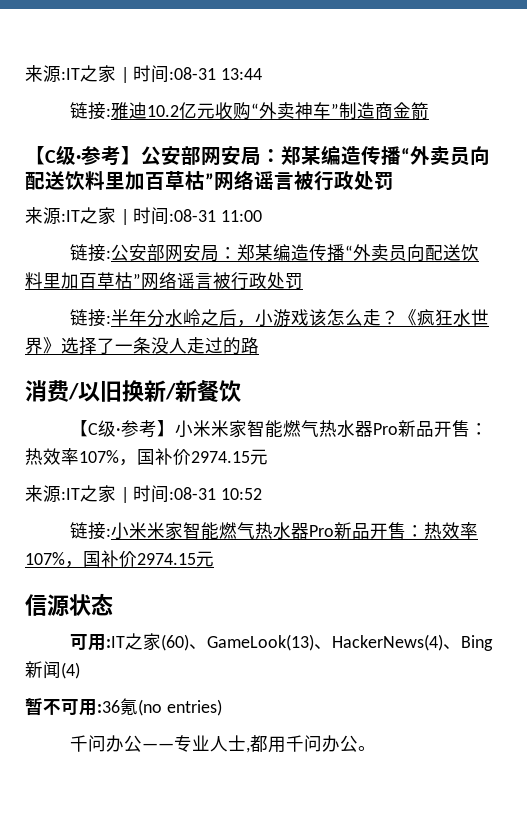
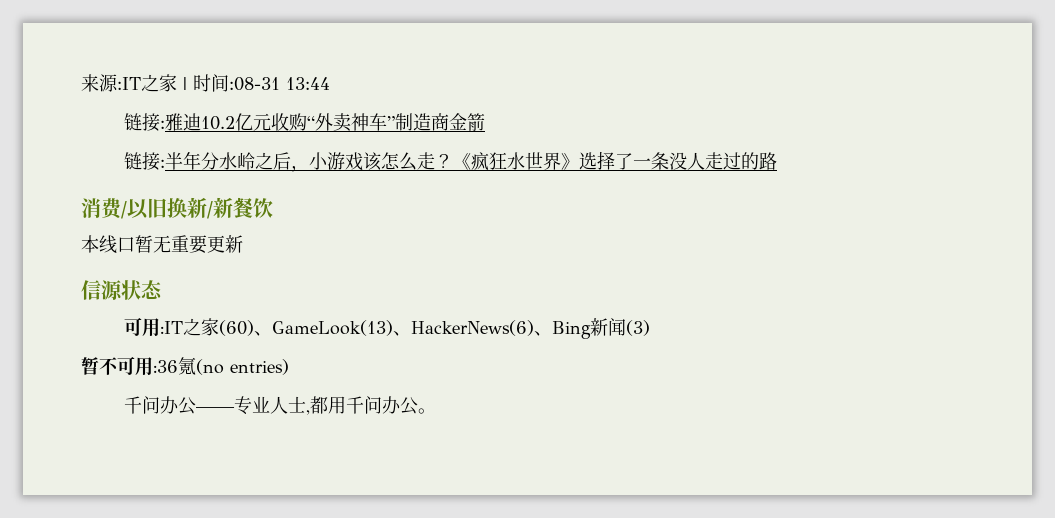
- 【C级·参考】公安部网安局：郑某编造传播“外卖员向配送饮料里加百草枯”网络谣言被行政处罚
- 来源:IT之家 | 时间:08-31 11:00
- 链接:公安部网安局：郑某编造传播“外卖员向配送饮料里加百草枯”网络谣言被行政处罚
- 【C级·参考】小米米家智能燃气热水器Pro新品开售：热效率107%，国补价2974.15元
- 来源:IT之家 | 时间:08-31 10:52
- 链接:小米米家智能燃气热水器Pro新品开售：热效率107%，国补价2974.15元
+ 本线口暂无重要更新
- 可用:IT之家(60)、GameLook(13)、HackerNews(4)、Bing新闻(4)
+ 可用:IT之家(60)、GameLook(13)、HackerNews(6)、Bing新闻(3)

